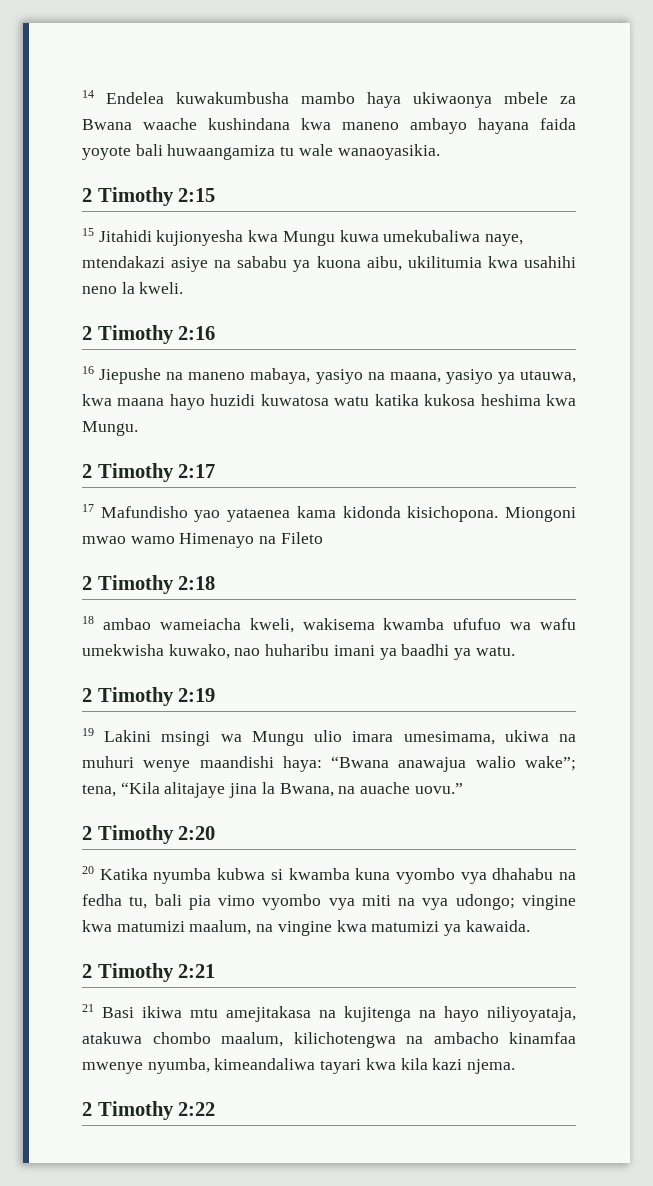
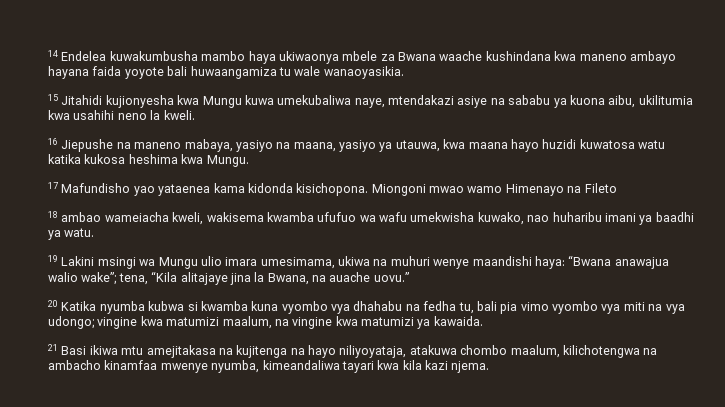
- 2 Timothy 2:15
- 2 Timothy 2:16
- 2 Timothy 2:17
- 2 Timothy 2:18
- 2 Timothy 2:19
- 2 Timothy 2:20
- 2 Timothy 2:21
- 2 Timothy 2:22

